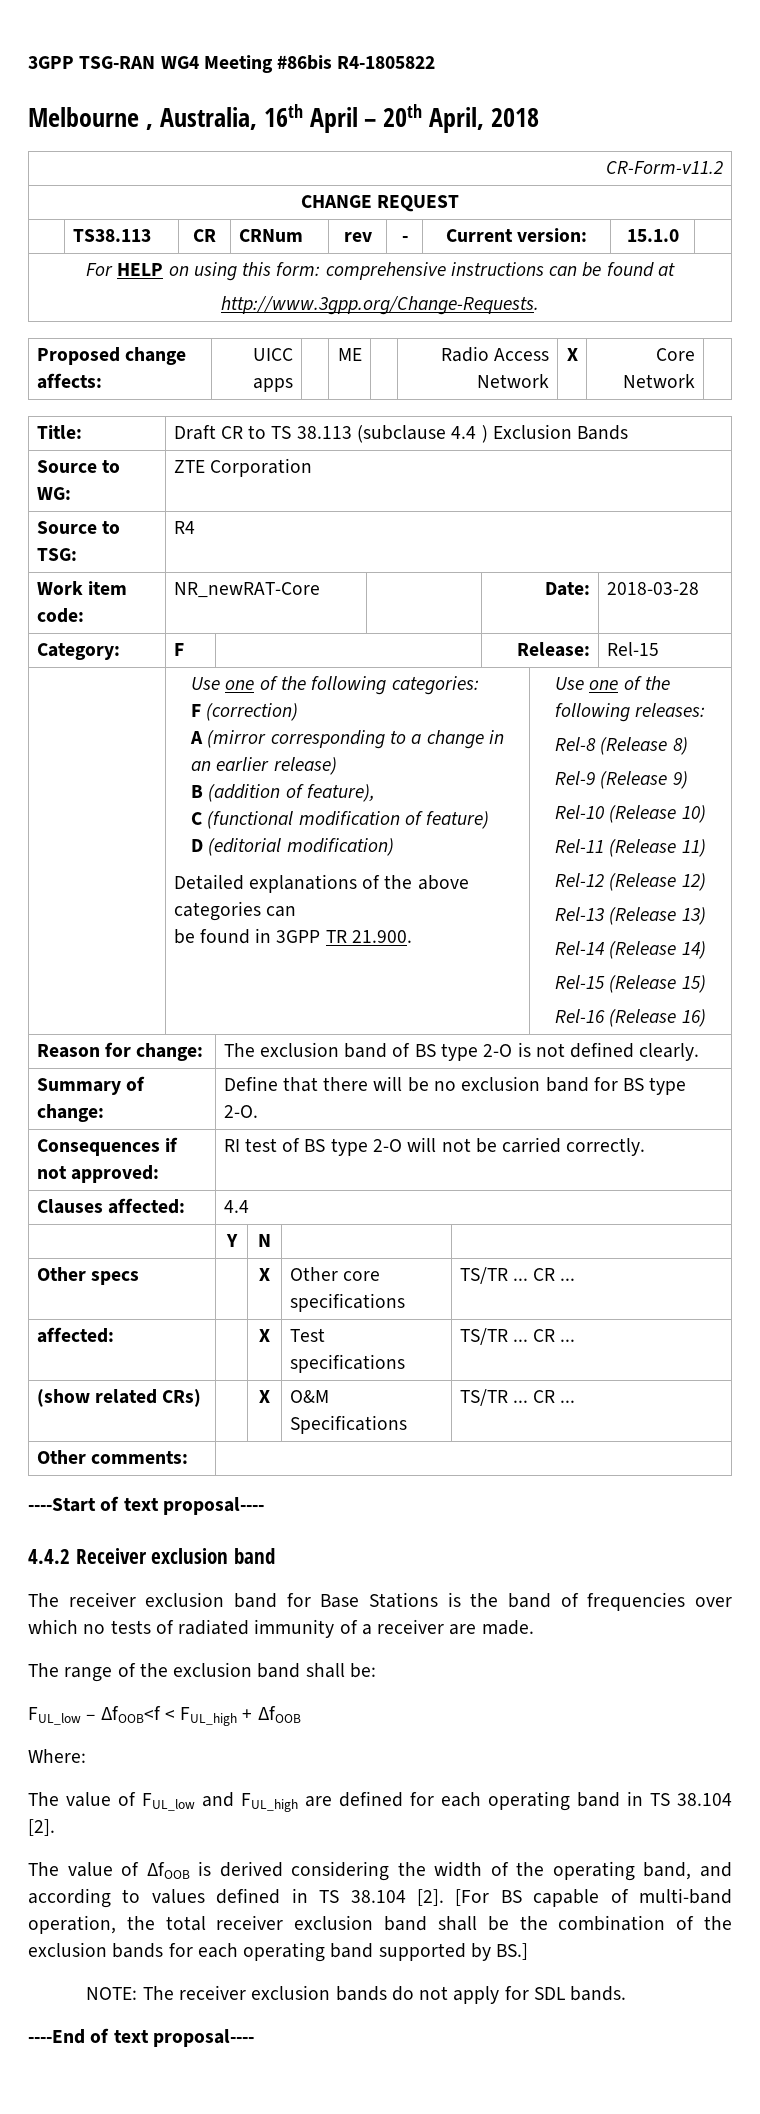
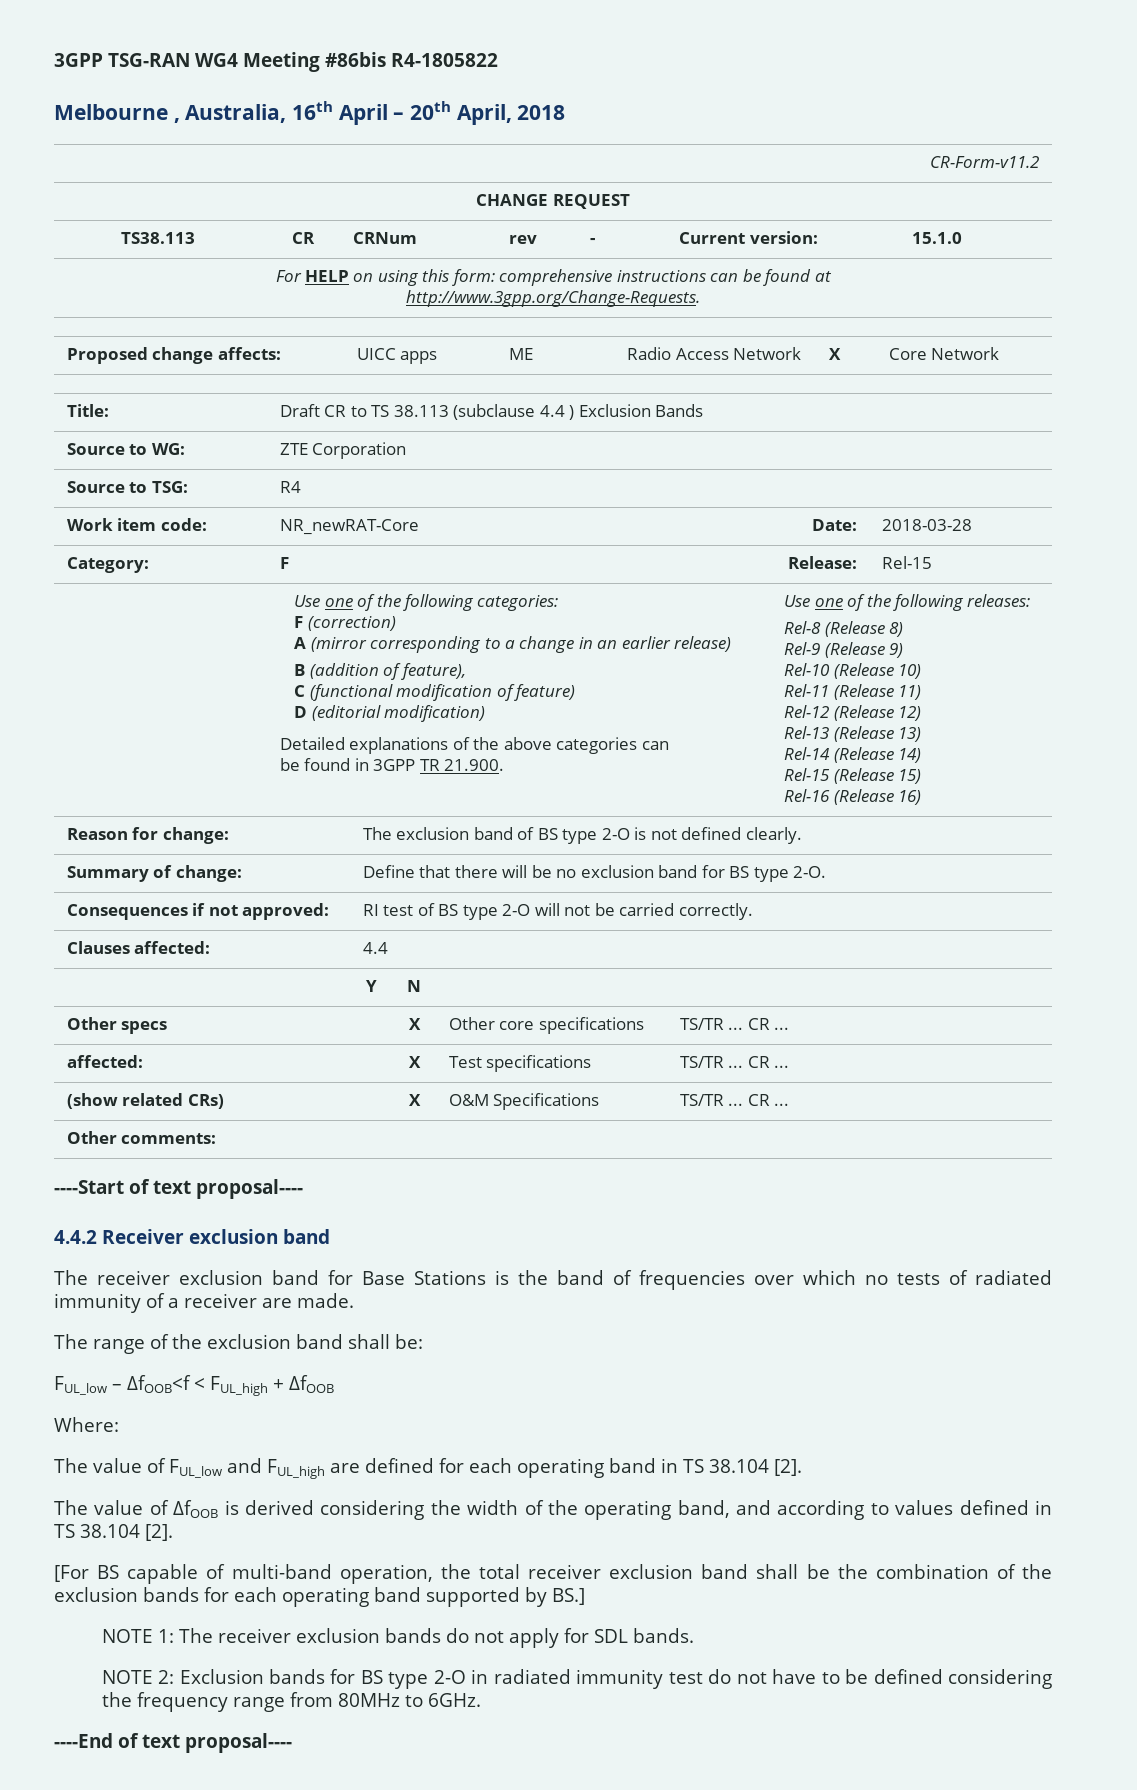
- The value of ΔfOOB is derived considering the width of the operating band, and according to values defined in TS 38.104 [2]. [For BS capable of multi-band operation, the total receiver exclusion band shall be the combination of the exclusion bands for each operating band supported by BS.]
+ The value of ΔfOOB is derived considering the width of the operating band, and according to values defined in TS 38.104 [2].
+ [For BS capable of multi-band operation, the total receiver exclusion band shall be the combination of the exclusion bands for each operating band supported by BS.]
- NOTE: The receiver exclusion bands do not apply for SDL bands.
+ NOTE 1: The receiver exclusion bands do not apply for SDL bands.
+ NOTE 2: Exclusion bands for BS type 2-O in radiated immunity test do not have to be defined considering the frequency range from 80MHz to 6GHz.

